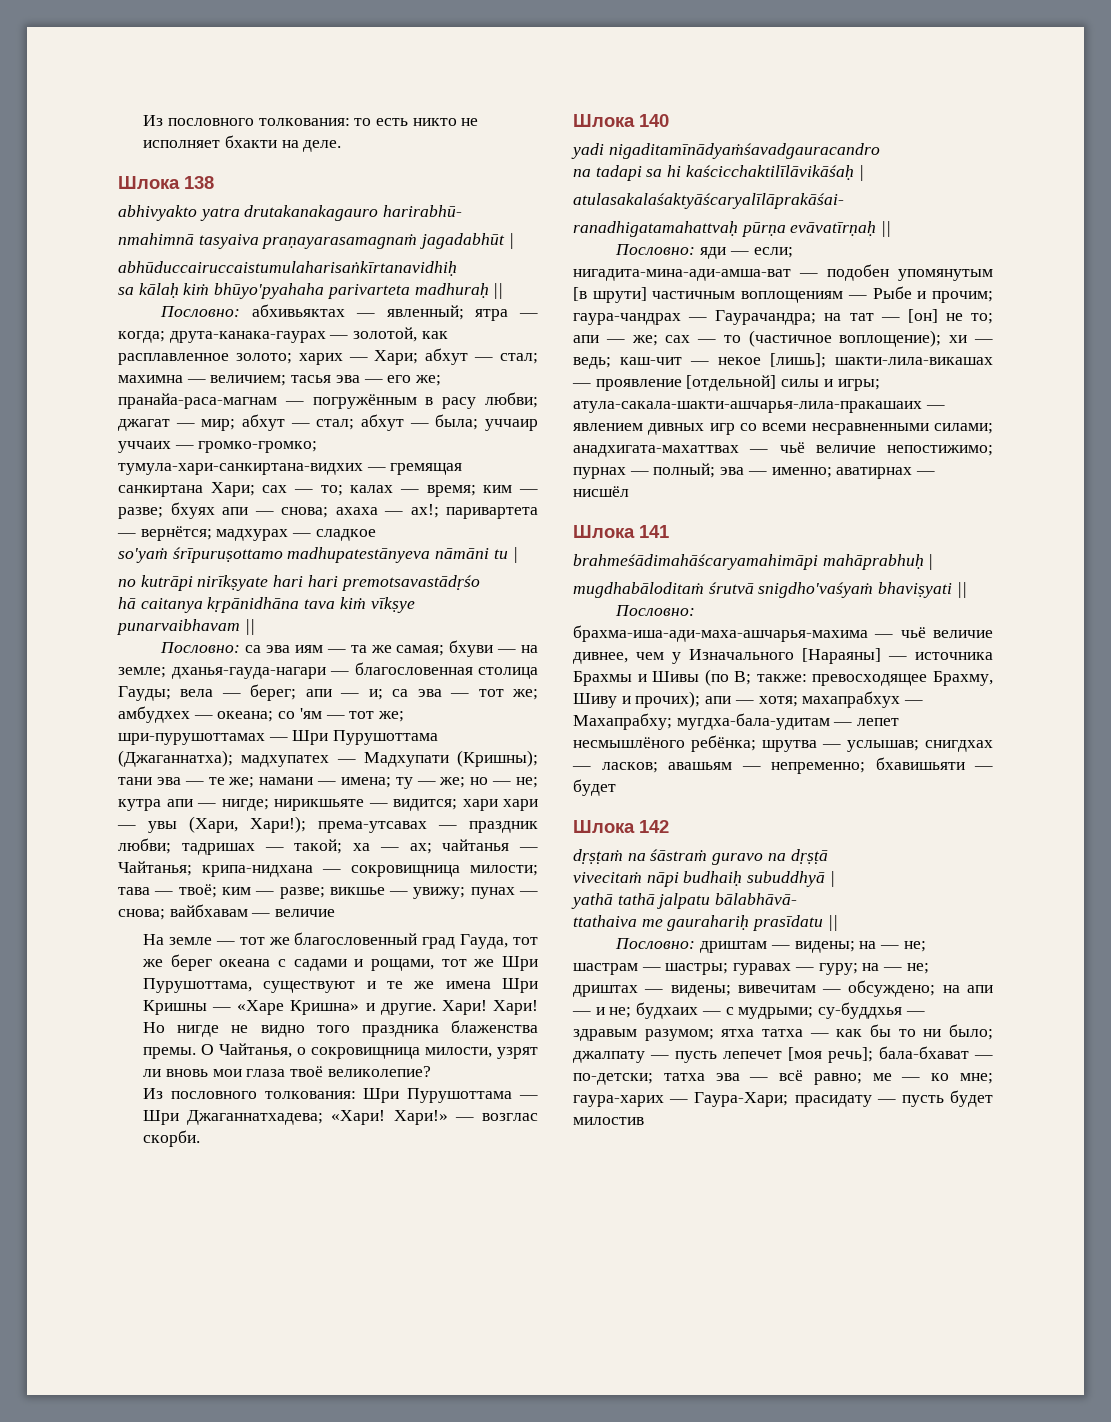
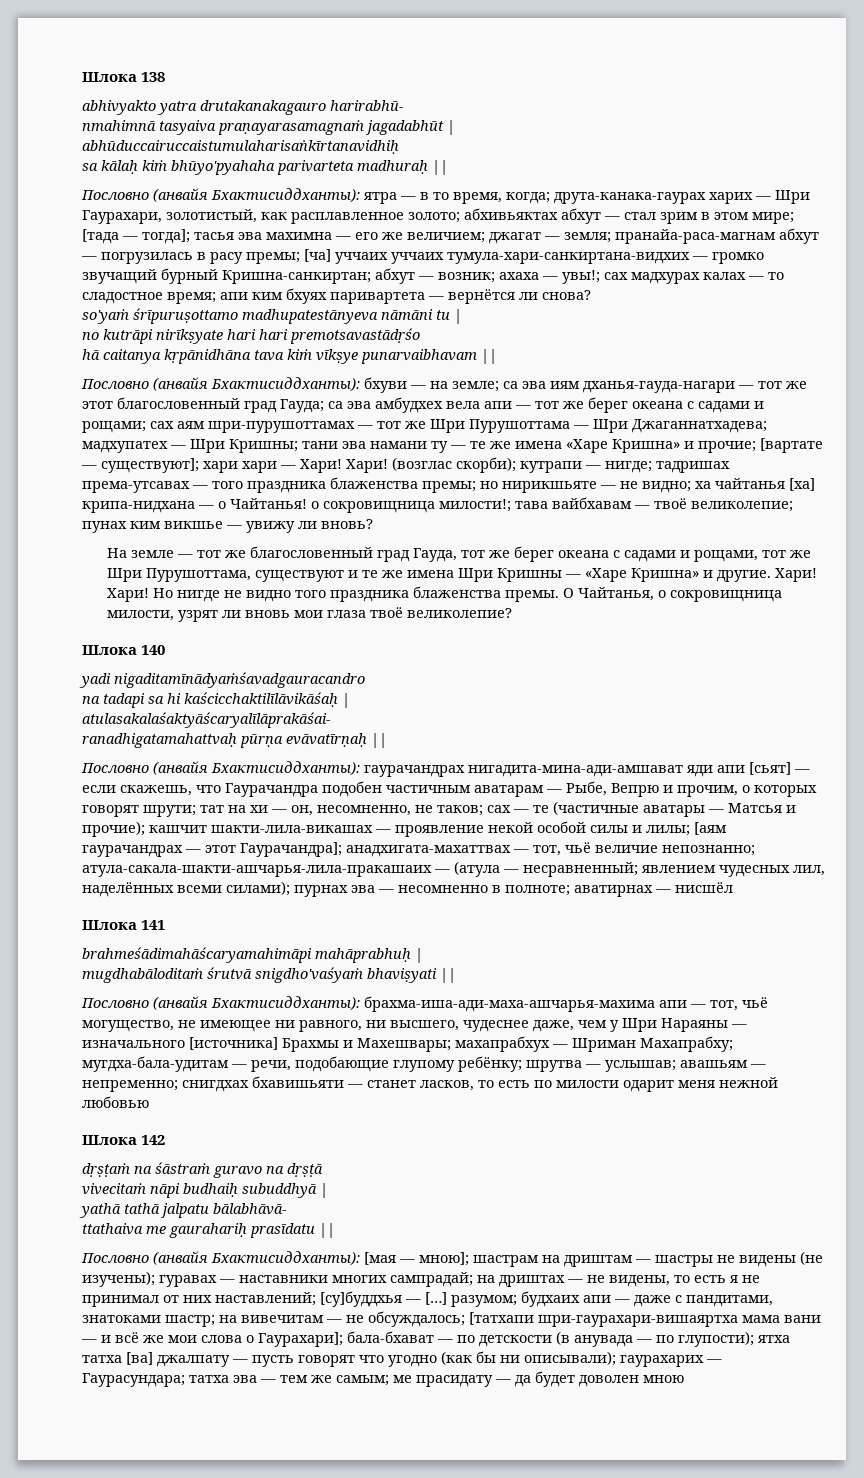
- Из пословного толкования: то есть никто не исполняет бхакти на деле.
- Пословно: абхивьяктах — явленный; ятра — когда; друта-канака-гаурах — золотой, как расплавленное золото; харих — Хари; абхут — стал; махимна — величием; тасья эва — его же; пранайа-раса-магнам — погружённым в расу любви; джагат — мир; абхут — стал; абхут — была; уччаир уччаих — громко-громко; тумула-хари-санкиртана-видхих — гремящая санкиртана Хари; сах — то; калах — время; ким — разве; бхуях апи — снова; ахаха — ах!; паривартета — вернётся; мадхурах — сладкое
+ Пословно (анвайя Бхактисиддханты): ятра — в то время, когда; друта-канака-гаурах харих — Шри Гаурахари, золотистый, как расплавленное золото; абхивьяктах абхут — стал зрим в этом мире; [тада — тогда]; тасья эва махимна — его же величием; джагат — земля; пранайа-раса-магнам абхут — погрузилась в расу премы; [ча] уччаих уччаих тумула-хари-санкиртана-видхих — громко звучащий бурный Кришна-санкиртан; абхут — возник; ахаха — увы!; сах мадхурах калах — то сладостное время; апи ким бхуях паривартета — вернётся ли снова?
- Пословно: са эва иям — та же самая; бхуви — на земле; дханья-гауда-нагари — благословенная столица Гауды; вела — берег; апи — и; са эва — тот же; амбудхех — океана; со 'ям — тот же; шри-пурушоттамах — Шри Пурушоттама (Джаганнатха); мадхупатех — Мадхупати (Кришны); тани эва — те же; намани — имена; ту — же; но — не; кутра апи — нигде; нирикшьяте — видится; хари хари — увы (Хари, Хари!); према-утсавах — праздник любви; тадришах — такой; ха — ах; чайтанья — Чайтанья; крипа-нидхана — сокровищница милости; тава — твоё; ким — разве; викшье — увижу; пунах — снова; вайбхавам — величие
+ Пословно (анвайя Бхактисиддханты): бхуви — на земле; са эва иям дханья-гауда-нагари — тот же этот благословенный град Гауда; са эва амбудхех вела апи — тот же берег океана с садами и рощами; сах аям шри-пурушоттамах — тот же Шри Пурушоттама — Шри Джаганнатхадева; мадхупатех — Шри Кришны; тани эва намани ту — те же имена «Харе Кришна» и прочие; [вартате — существуют]; хари хари — Хари! Хари! (возглас скорби); кутрапи — нигде; тадришах према-утсавах — того праздника блаженства премы; но нирикшьяте — не видно; ха чайтанья [ха] крипа-нидхана — о Чайтанья! о сокровищница милости!; тава вайбхавам — твоё великолепие; пунах ким викшье — увижу ли вновь?
- Из пословного толкования: Шри Пурушоттама — Шри Джаганнатхадева; «Хари! Хари!» — возглас скорби.
- Пословно: яди — если; нигадита-мина-ади-амша-ват — подобен упомянутым [в шрути] частичным воплощениям — Рыбе и прочим; гаура-чандрах — Гаурачандра; на тат — [он] не то; апи — же; сах — то (частичное воплощение); хи — ведь; каш-чит — некое [лишь]; шакти-лила-викашах — проявление [отдельной] силы и игры; атула-сакала-шакти-ашчарья-лила-пракашаих — явлением дивных игр со всеми несравненными силами; анадхигата-махаттвах — чьё величие непостижимо; пурнах — полный; эва — именно; аватирнах — нисшёл
+ Пословно (анвайя Бхактисиддханты): гаурачандрах нигадита-мина-ади-амшават яди апи [сьят] — если скажешь, что Гаурачандра подобен частичным аватарам — Рыбе, Вепрю и прочим, о которых говорят шрути; тат на хи — он, несомненно, не таков; сах — те (частичные аватары — Матсья и прочие); кашчит шакти-лила-викашах — проявление некой особой силы и лилы; [аям гаурачандрах — этот Гаурачандра]; анадхигата-махаттвах — тот, чьё величие непознанно; атула-сакала-шакти-ашчарья-лила-пракашаих — (атула — несравненный; явлением чудесных лил, наделённых всеми силами); пурнах эва — несомненно в полноте; аватирнах — нисшёл
- Пословно: брахма-иша-ади-маха-ашчарья-махима — чьё величие дивнее, чем у Изначального [Нараяны] — источника Брахмы и Шивы (по B; также: превосходящее Брахму, Шиву и прочих); апи — хотя; махапрабхух — Махапрабху; мугдха-бала-удитам — лепет несмышлёного ребёнка; шрутва — услышав; снигдхах — ласков; авашьям — непременно; бхавишьяти — будет
+ Пословно (анвайя Бхактисиддханты): брахма-иша-ади-маха-ашчарья-махима апи — тот, чьё могущество, не имеющее ни равного, ни высшего, чудеснее даже, чем у Шри Нараяны — изначального [источника] Брахмы и Махешвары; махапрабхух — Шриман Махапрабху; мугдха-бала-удитам — речи, подобающие глупому ребёнку; шрутва — услышав; авашьям — непременно; снигдхах бхавишьяти — станет ласков, то есть по милости одарит меня нежной любовью
- Пословно: дриштам — видены; на — не; шастрам — шастры; гуравах — гуру; на — не; дриштах — видены; вивечитам — обсуждено; на апи — и не; будхаих — с мудрыми; су-буддхья — здравым разумом; ятха татха — как бы то ни было; джалпату — пусть лепечет [моя речь]; бала-бхават — по-детски; татха эва — всё равно; ме — ко мне; гаура-харих — Гаура-Хари; прасидату — пусть будет милостив
+ Пословно (анвайя Бхактисиддханты): [мая — мною]; шастрам на дриштам — шастры не видены (не изучены); гуравах — наставники многих сампрадай; на дриштах — не видены, то есть я не принимал от них наставлений; [су]буддхья — […] разумом; будхаих апи — даже с пандитами, знатоками шастр; на вивечитам — не обсуждалось; [татхапи шри-гаурахари-вишаяртха мама вани — и всё же мои слова о Гаурахари]; бала-бхават — по детскости (в анувада — по глупости); ятха татха [ва] джалпату — пусть говорят что угодно (как бы ни описывали); гаурахарих — Гаурасундара; татха эва — тем же самым; ме прасидату — да будет доволен мною

